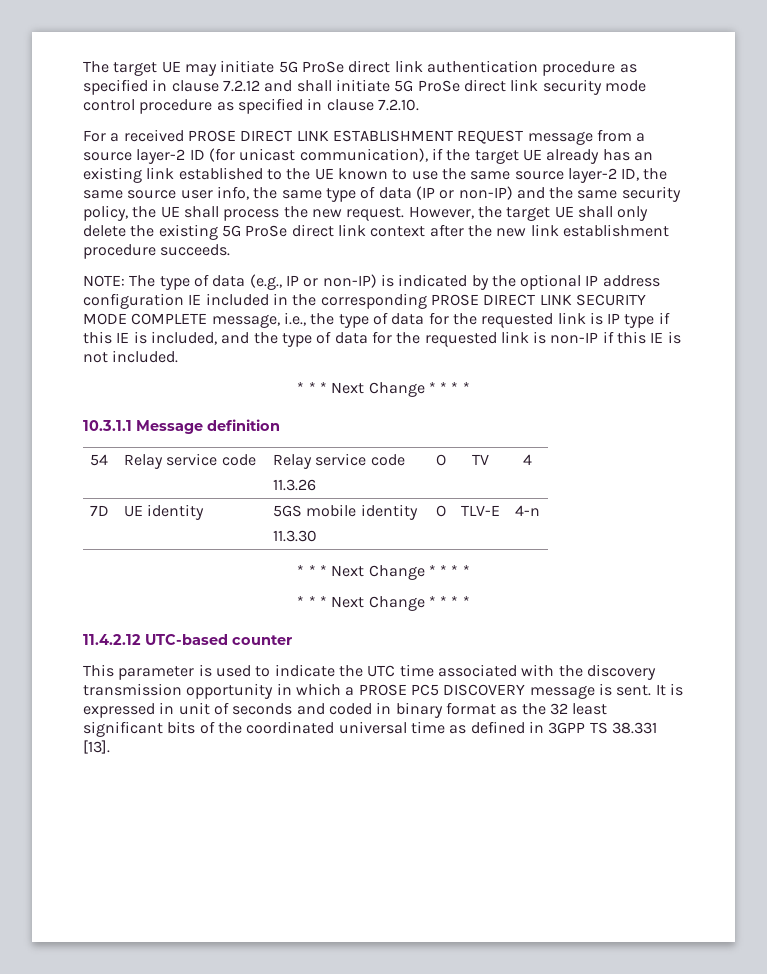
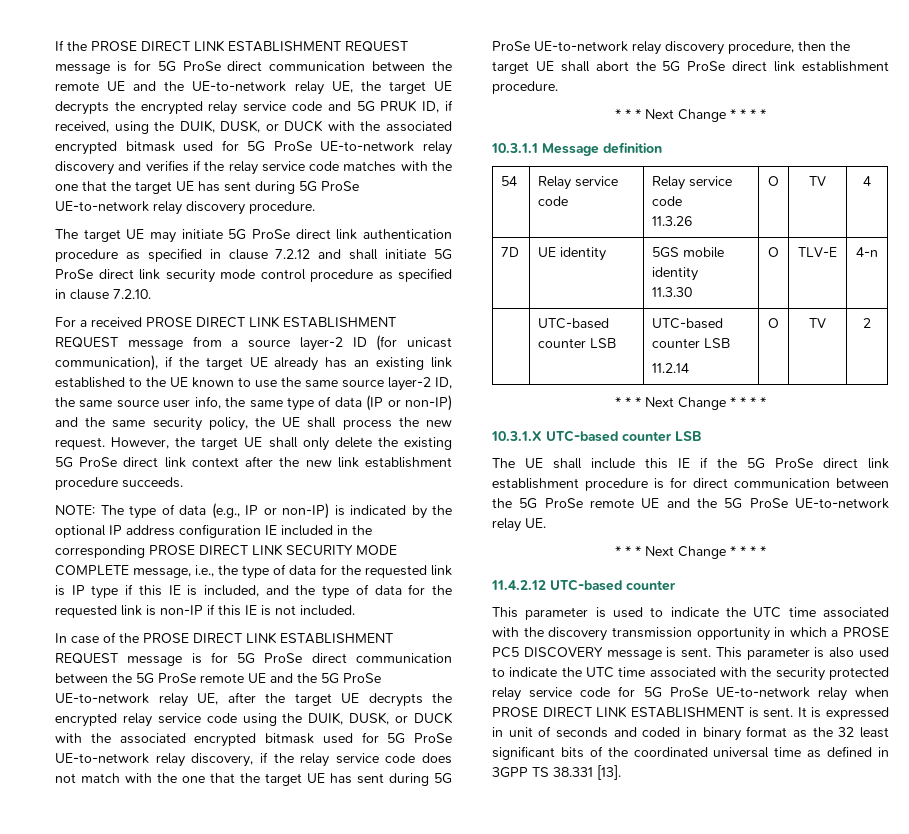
+ If the PROSE DIRECT LINK ESTABLISHMENT REQUEST message is for 5G ProSe direct communication between the remote UE and the UE-to-network relay UE, the target UE decrypts the encrypted relay service code and 5G PRUK ID, if received, using the DUIK, DUSK, or DUCK with the associated encrypted bitmask used for 5G ProSe UE-to-network relay discovery and verifies if the relay service code matches with the one that the target UE has sent during 5G ProSe UE-to-network relay discovery procedure.
+ In case of the PROSE DIRECT LINK ESTABLISHMENT REQUEST message is for 5G ProSe direct communication between the 5G ProSe remote UE and the 5G ProSe UE-to-network relay UE, after the target UE decrypts the encrypted relay service code using the DUIK, DUSK, or DUCK with the associated encrypted bitmask used for 5G ProSe UE-to-network relay discovery, if the relay service code does not match with the one that the target UE has sent during 5G ProSe UE-to-network relay discovery procedure, then the target UE shall abort the 5G ProSe direct link establishment procedure.
  7D | UE identity | 5GS mobile identity
  11.3.30 | O | TLV-E | 4-n
+ | UTC-based counter LSB | UTC-based counter LSB
+ 11.2.14 | O | TV | 2
  * * * Next Change * * * *
+ 10.3.1.X UTC-based counter LSB
+ The UE shall include this IE if the 5G ProSe direct link establishment procedure is for direct communication between the 5G ProSe remote UE and the 5G ProSe UE-to-network relay UE.
+ This parameter is also used to indicate the UTC time associated with the security protected relay service code for 5G ProSe UE-to-network relay when PROSE DIRECT LINK ESTABLISHMENT is sent.

